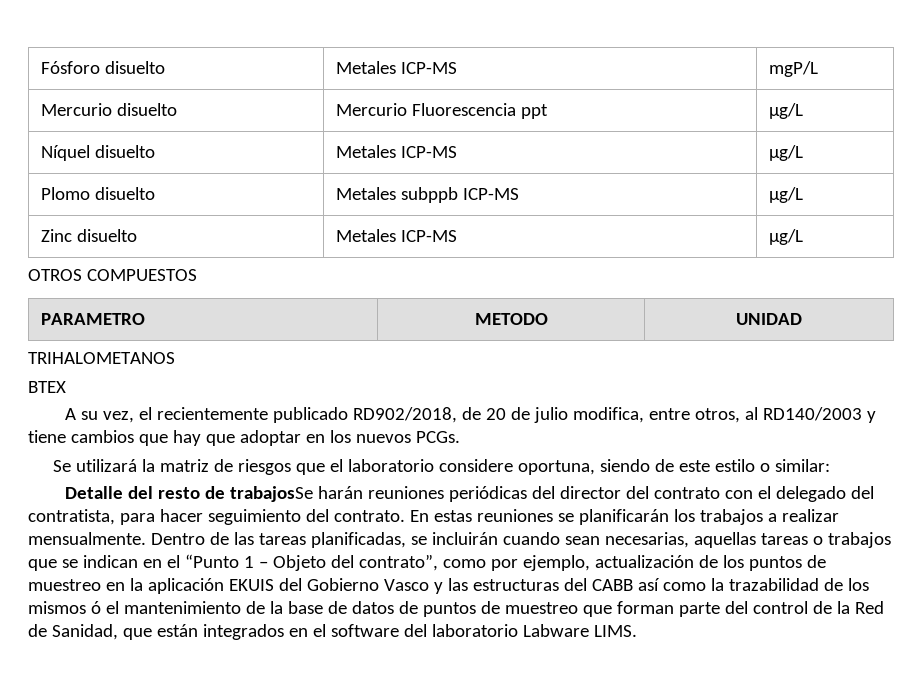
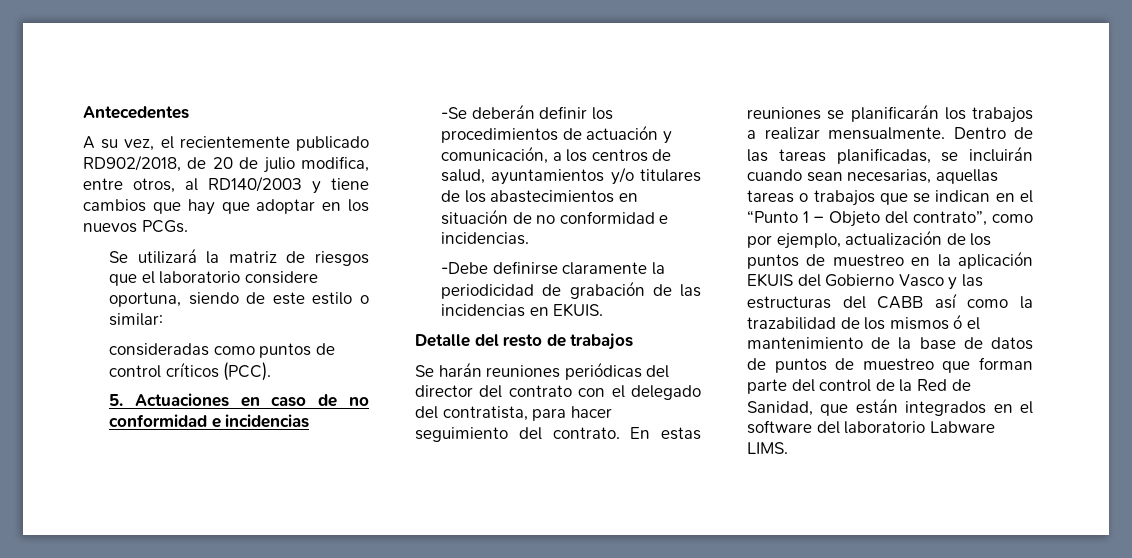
- Fósforo disuelto | Metales ICP-MS | mgP/L
- Mercurio disuelto | Mercurio Fluorescencia ppt | µg/L
- Níquel disuelto | Metales ICP-MS | µg/L
- Plomo disuelto | Metales subppb ICP-MS | µg/L
- Zinc disuelto | Metales ICP-MS | µg/L
- OTROS COMPUESTOS
- PARAMETRO | METODO | UNIDAD
- TRIHALOMETANOS
- BTEX
+ Antecedentes
+ consideradas como puntos de control críticos (PCC).
+ 5. Actuaciones en caso de no conformidad e incidencias
+ -Se deberán definir los procedimientos de actuación y comunicación, a los centros de salud, ayuntamientos y/o titulares de los abastecimientos en situación de no conformidad e incidencias.
+ -Debe definirse claramente la periodicidad de grabación de las incidencias en EKUIS.
- Detalle del resto de trabajosSe harán reuniones periódicas del director del contrato con el delegado del contratista, para hacer seguimiento del contrato.
+ Detalle del resto de trabajos
+ Se harán reuniones periódicas del director del contrato con el delegado del contratista, para hacer seguimiento del contrato.

